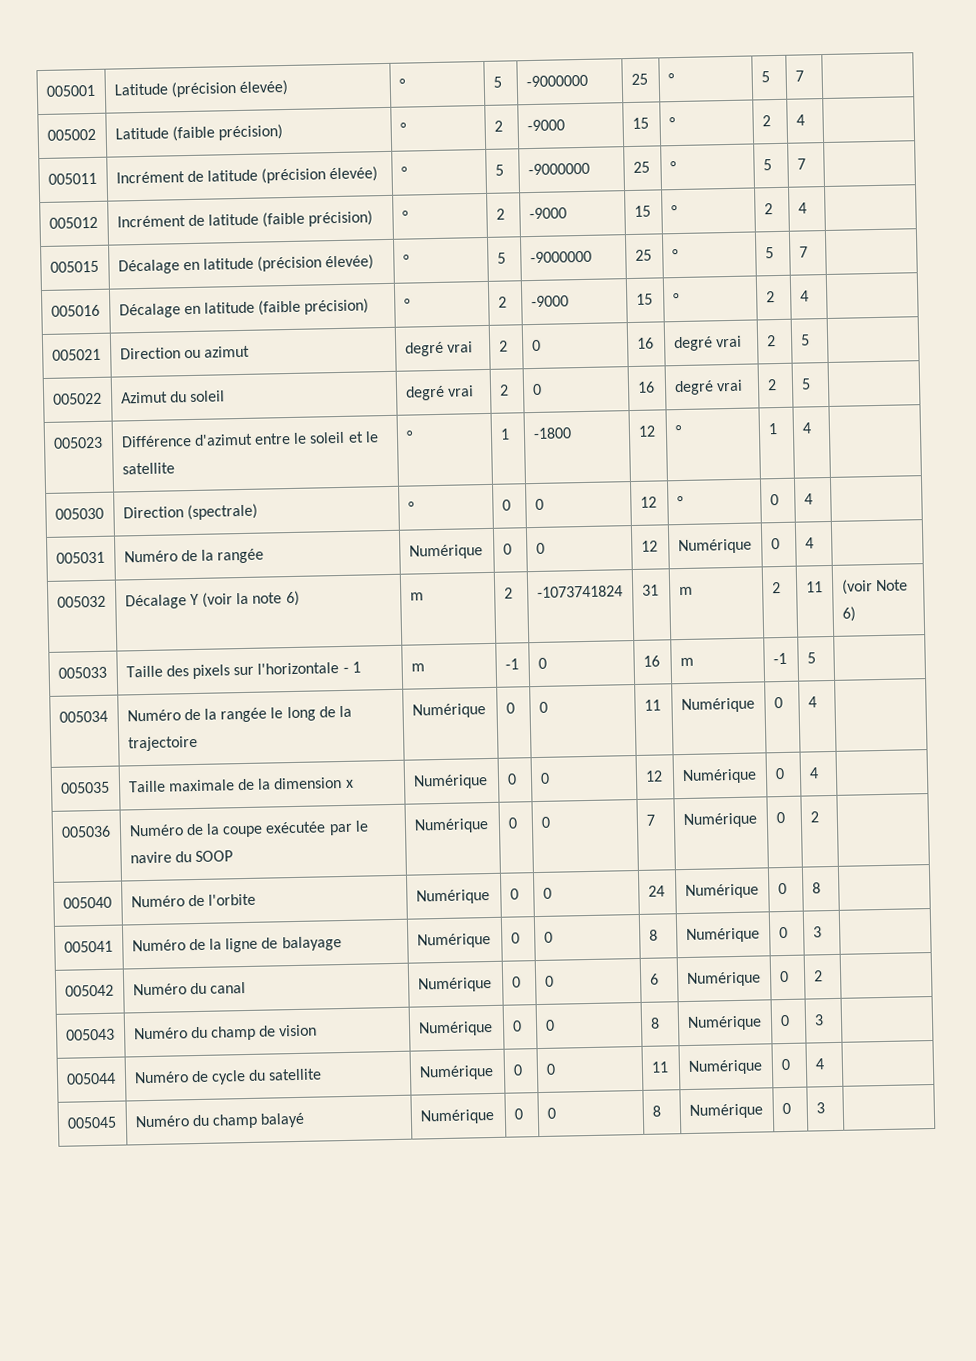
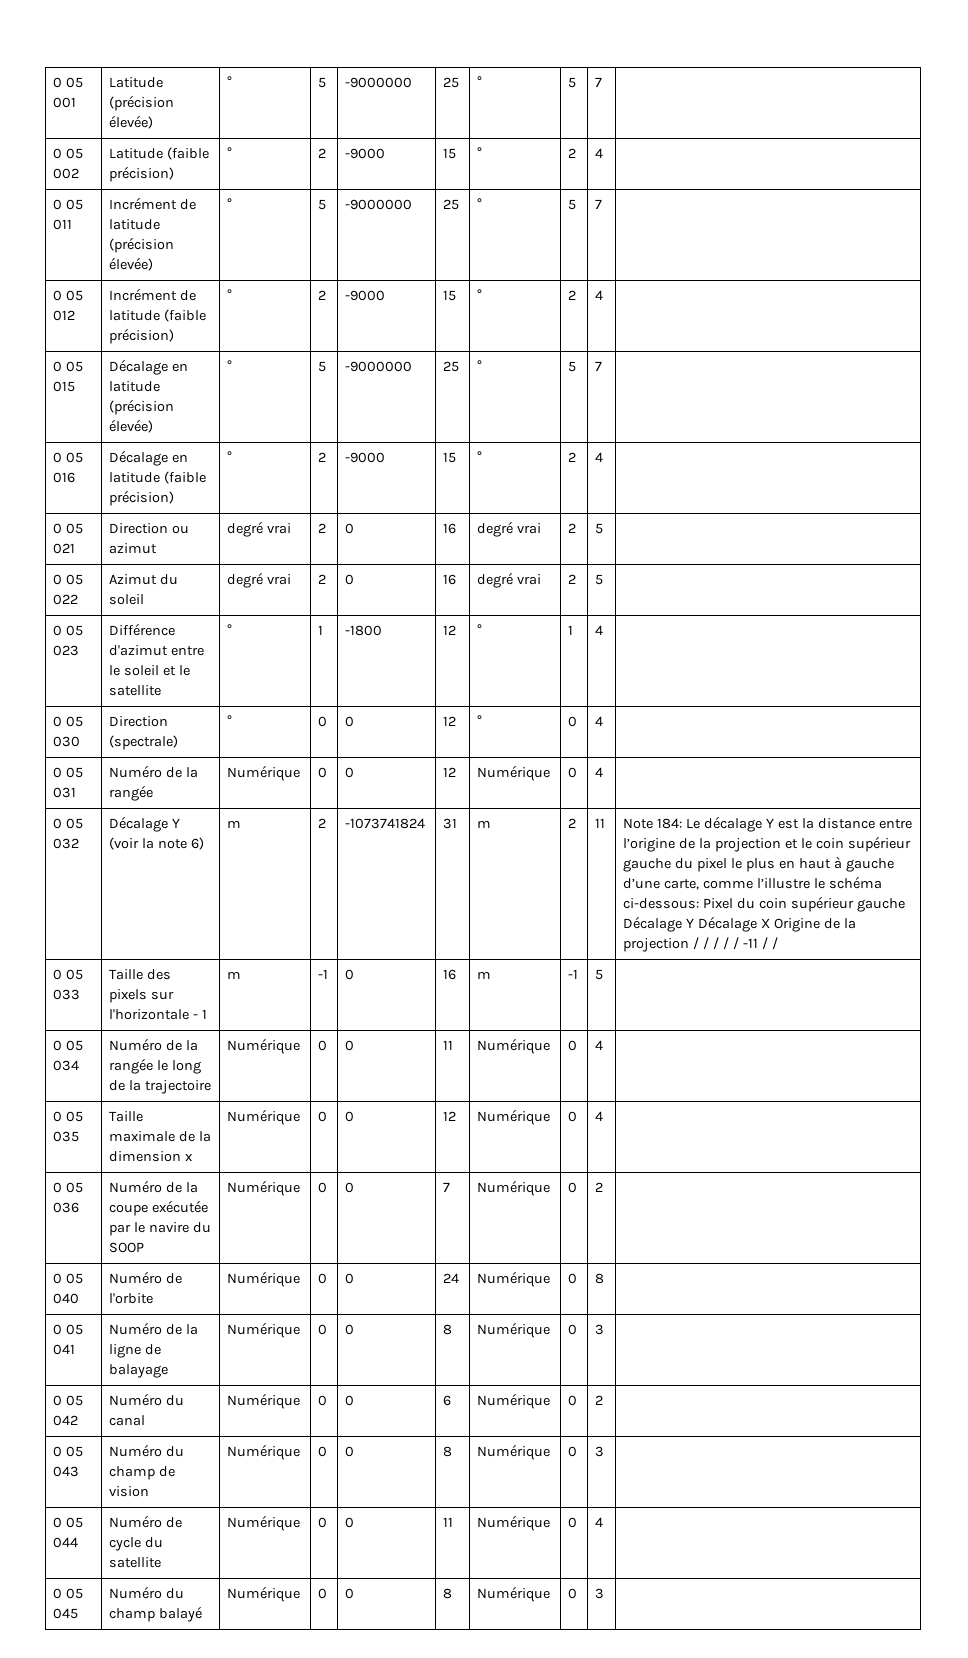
- 005001 | Latitude (précision élevée) | ° | 5 | -9000000 | 25 | ° | 5 | 7 |
+ 0 05 001 | Latitude (précision élevée) | ° | 5 | -9000000 | 25 | ° | 5 | 7 |
- 005002 | Latitude (faible précision) | ° | 2 | -9000 | 15 | ° | 2 | 4 |
+ 0 05 002 | Latitude (faible précision) | ° | 2 | -9000 | 15 | ° | 2 | 4 |
- 005011 | Incrément de latitude (précision élevée) | ° | 5 | -9000000 | 25 | ° | 5 | 7 |
+ 0 05 011 | Incrément de latitude (précision élevée) | ° | 5 | -9000000 | 25 | ° | 5 | 7 |
- 005012 | Incrément de latitude (faible précision) | ° | 2 | -9000 | 15 | ° | 2 | 4 |
+ 0 05 012 | Incrément de latitude (faible précision) | ° | 2 | -9000 | 15 | ° | 2 | 4 |
- 005015 | Décalage en latitude (précision élevée) | ° | 5 | -9000000 | 25 | ° | 5 | 7 |
+ 0 05 015 | Décalage en latitude (précision élevée) | ° | 5 | -9000000 | 25 | ° | 5 | 7 |
- 005016 | Décalage en latitude (faible précision) | ° | 2 | -9000 | 15 | ° | 2 | 4 |
+ 0 05 016 | Décalage en latitude (faible précision) | ° | 2 | -9000 | 15 | ° | 2 | 4 |
- 005021 | Direction ou azimut | degré vrai | 2 | 0 | 16 | degré vrai | 2 | 5 |
+ 0 05 021 | Direction ou azimut | degré vrai | 2 | 0 | 16 | degré vrai | 2 | 5 |
- 005022 | Azimut du soleil | degré vrai | 2 | 0 | 16 | degré vrai | 2 | 5 |
+ 0 05 022 | Azimut du soleil | degré vrai | 2 | 0 | 16 | degré vrai | 2 | 5 |
- 005023 | Différence d'azimut entre le soleil et le satellite | ° | 1 | -1800 | 12 | ° | 1 | 4 |
+ 0 05 023 | Différence d'azimut entre le soleil et le satellite | ° | 1 | -1800 | 12 | ° | 1 | 4 |
- 005030 | Direction (spectrale) | ° | 0 | 0 | 12 | ° | 0 | 4 |
+ 0 05 030 | Direction (spectrale) | ° | 0 | 0 | 12 | ° | 0 | 4 |
- 005031 | Numéro de la rangée | Numérique | 0 | 0 | 12 | Numérique | 0 | 4 |
+ 0 05 031 | Numéro de la rangée | Numérique | 0 | 0 | 12 | Numérique | 0 | 4 |
- 005032
+ 0 05 032
- (voir Note 6)
- 005033 | Taille des pixels sur l'horizontale - 1 | m | -1 | 0 | 16 | m | -1 | 5 |
+ Note 184: Le décalage Y est la distance entre l’origine de la projection et le coin supérieur gauche du pixel le plus en haut à gauche d’une carte, comme l’illustre le schéma ci-dessous: Pixel du coin supérieur gauche Décalage Y Décalage X Origine de la projection / / / / / -11 / /
+ 0 05 033 | Taille des pixels sur l'horizontale - 1 | m | -1 | 0 | 16 | m | -1 | 5 |
- 005034 | Numéro de la rangée le long de la trajectoire | Numérique | 0 | 0 | 11 | Numérique | 0 | 4 |
+ 0 05 034 | Numéro de la rangée le long de la trajectoire | Numérique | 0 | 0 | 11 | Numérique | 0 | 4 |
- 005035 | Taille maximale de la dimension x | Numérique | 0 | 0 | 12 | Numérique | 0 | 4 |
+ 0 05 035 | Taille maximale de la dimension x | Numérique | 0 | 0 | 12 | Numérique | 0 | 4 |
- 005036 | Numéro de la coupe exécutée par le navire du SOOP | Numérique | 0 | 0 | 7 | Numérique | 0 | 2 |
+ 0 05 036 | Numéro de la coupe exécutée par le navire du SOOP | Numérique | 0 | 0 | 7 | Numérique | 0 | 2 |
- 005040 | Numéro de l'orbite | Numérique | 0 | 0 | 24 | Numérique | 0 | 8 |
+ 0 05 040 | Numéro de l'orbite | Numérique | 0 | 0 | 24 | Numérique | 0 | 8 |
- 005041 | Numéro de la ligne de balayage | Numérique | 0 | 0 | 8 | Numérique | 0 | 3 |
+ 0 05 041 | Numéro de la ligne de balayage | Numérique | 0 | 0 | 8 | Numérique | 0 | 3 |
- 005042 | Numéro du canal | Numérique | 0 | 0 | 6 | Numérique | 0 | 2 |
+ 0 05 042 | Numéro du canal | Numérique | 0 | 0 | 6 | Numérique | 0 | 2 |
- 005043 | Numéro du champ de vision | Numérique | 0 | 0 | 8 | Numérique | 0 | 3 |
+ 0 05 043 | Numéro du champ de vision | Numérique | 0 | 0 | 8 | Numérique | 0 | 3 |
- 005044 | Numéro de cycle du satellite | Numérique | 0 | 0 | 11 | Numérique | 0 | 4 |
+ 0 05 044 | Numéro de cycle du satellite | Numérique | 0 | 0 | 11 | Numérique | 0 | 4 |
- 005045 | Numéro du champ balayé | Numérique | 0 | 0 | 8 | Numérique | 0 | 3 |
+ 0 05 045 | Numéro du champ balayé | Numérique | 0 | 0 | 8 | Numérique | 0 | 3 |

